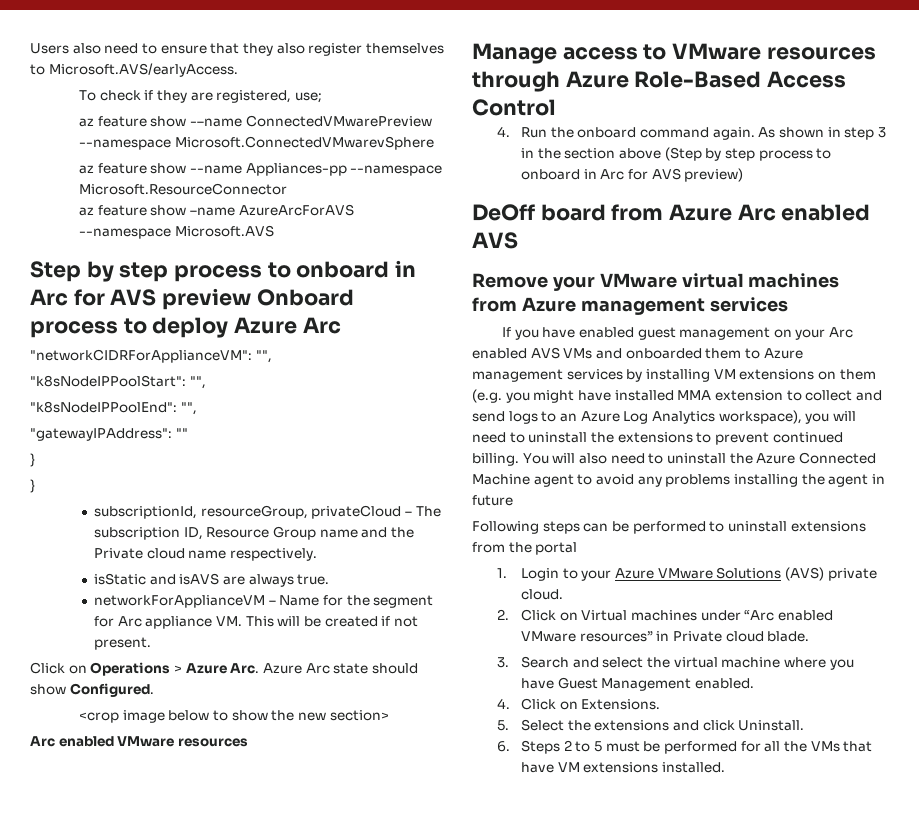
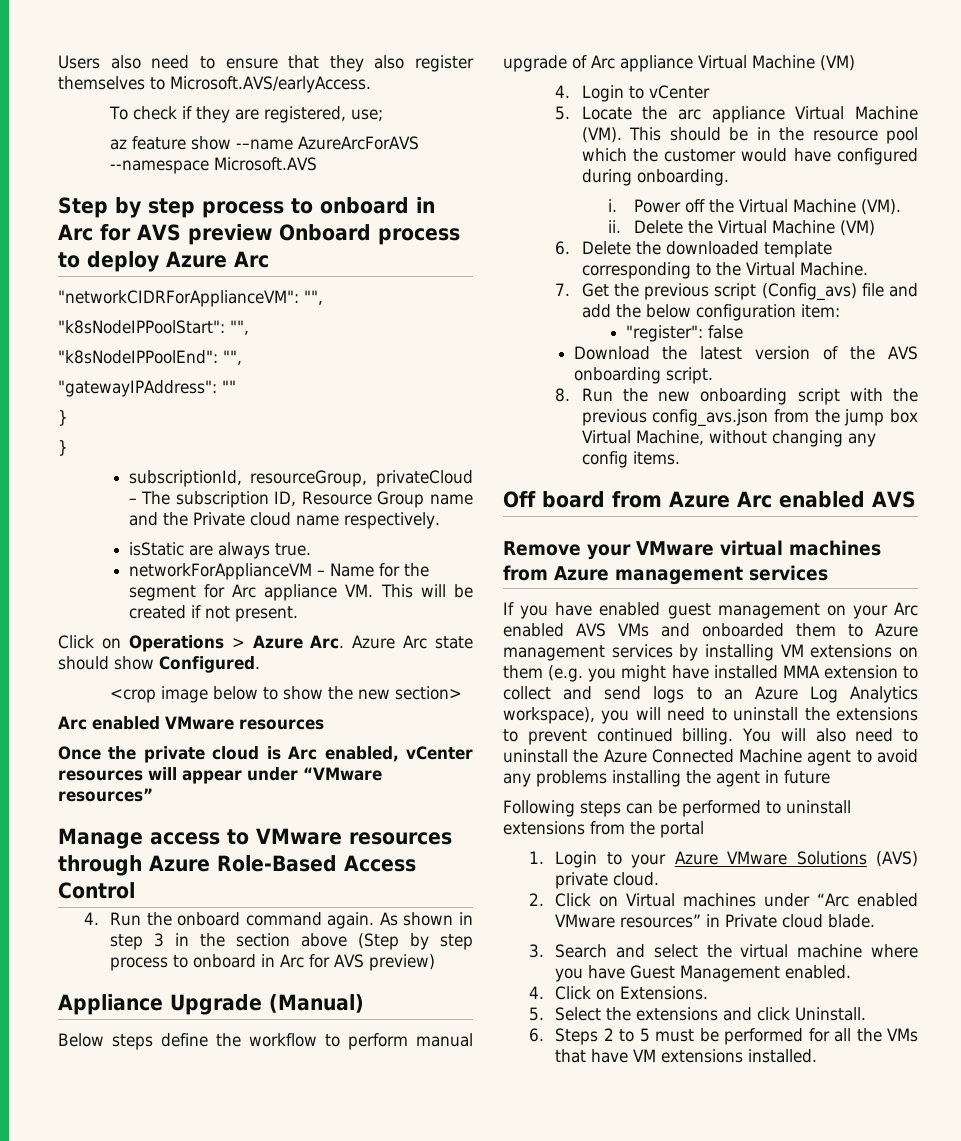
- az feature show -–name ConnectedVMwarePreview --namespace Microsoft.ConnectedVMwarevSphere
- az feature show --name Appliances-pp --namespace Microsoft.ResourceConnector
- az feature show –name AzureArcForAVS --namespace Microsoft.AVS
+ az feature show -–name AzureArcForAVS --namespace Microsoft.AVS
- isStatic and isAVS are always true.
+ isStatic are always true.
+ Once the private cloud is Arc enabled, vCenter resources will appear under “VMware resources”
- DeOff board from Azure Arc enabled AVS
+ Appliance Upgrade (Manual)
+ Below steps define the workflow to perform manual upgrade of Arc appliance Virtual Machine (VM)
+ 4. Login to vCenter
+ 5. Locate the arc appliance Virtual Machine (VM). This should be in the resource pool which the customer would have configured during onboarding.
+ i. Power off the Virtual Machine (VM).
+ ii. Delete the Virtual Machine (VM)
+ 6. Delete the downloaded template corresponding to the Virtual Machine.
+ 7. Get the previous script (Config_avs) file and add the below configuration item:
+ "register": false
+ Download the latest version of the AVS onboarding script.
+ 8. Run the new onboarding script with the previous config_avs.json from the jump box Virtual Machine, without changing any config items.
+ Off board from Azure Arc enabled AVS

